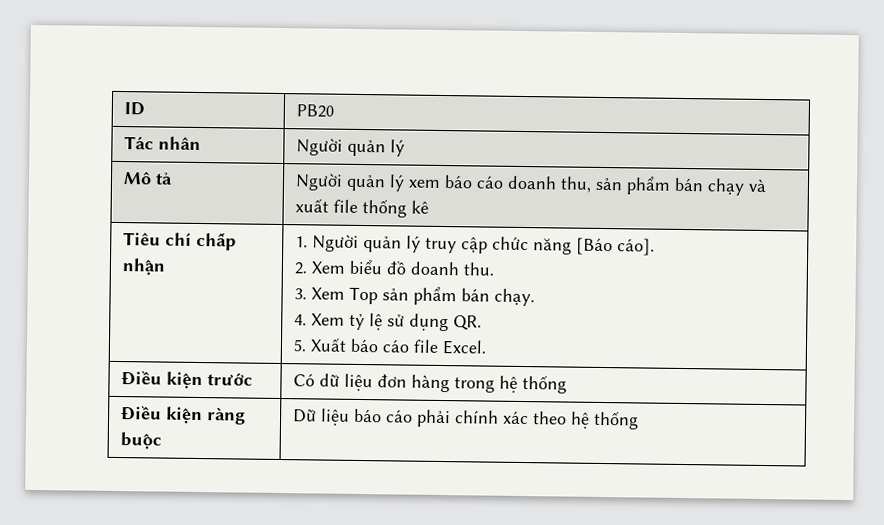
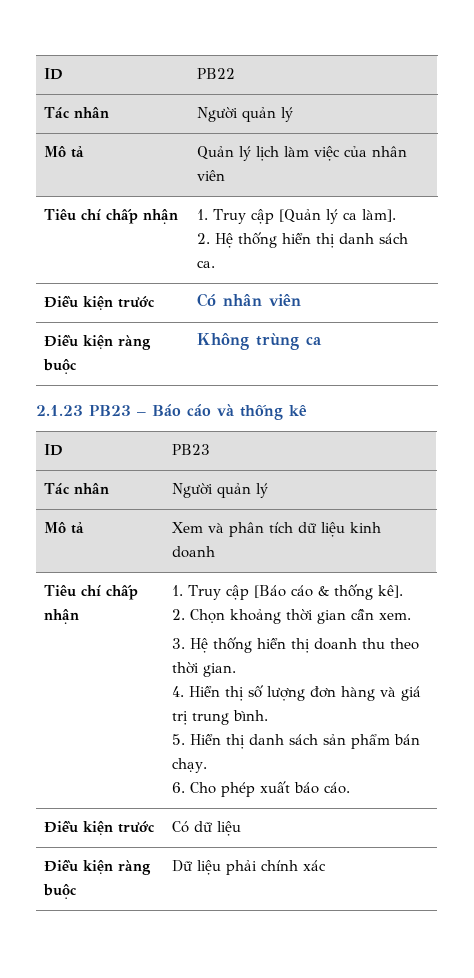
- ID | PB20
+ ID | PB22
  Tác nhân | Người quản lý
- Mô tả | Người quản lý xem báo cáo doanh thu, sản phẩm bán chạy và xuất file thống kê
- Tiêu chí chấp nhận | 1. Người quản lý truy cập chức năng [Báo cáo].
- 2. Xem biểu đồ doanh thu.
- 3. Xem Top sản phẩm bán chạy.
- 4. Xem tỷ lệ sử dụng QR.
- 5. Xuất báo cáo file Excel.
+ Mô tả | Quản lý lịch làm việc của nhân viên
+ Tiêu chí chấp nhận | 1. Truy cập [Quản lý ca làm].
+ 2. Hệ thống hiển thị danh sách ca.
+ Điều kiện trước | Có nhân viên
+ Điều kiện ràng buộc | Không trùng ca
+ 2.1.23 PB23 – Báo cáo và thống kê
+ ID | PB23
+ Tác nhân | Người quản lý
+ Mô tả | Xem và phân tích dữ liệu kinh doanh
+ Tiêu chí chấp nhận | 1. Truy cập [Báo cáo & thống kê].
+ 2. Chọn khoảng thời gian cần xem.
+ 3. Hệ thống hiển thị doanh thu theo thời gian.
+ 4. Hiển thị số lượng đơn hàng và giá trị trung bình.
+ 5. Hiển thị danh sách sản phẩm bán chạy.
+ 6. Cho phép xuất báo cáo.
- Điều kiện trước | Có dữ liệu đơn hàng trong hệ thống
+ Điều kiện trước | Có dữ liệu
- Điều kiện ràng buộc | Dữ liệu báo cáo phải chính xác theo hệ thống
+ Điều kiện ràng buộc | Dữ liệu phải chính xác

